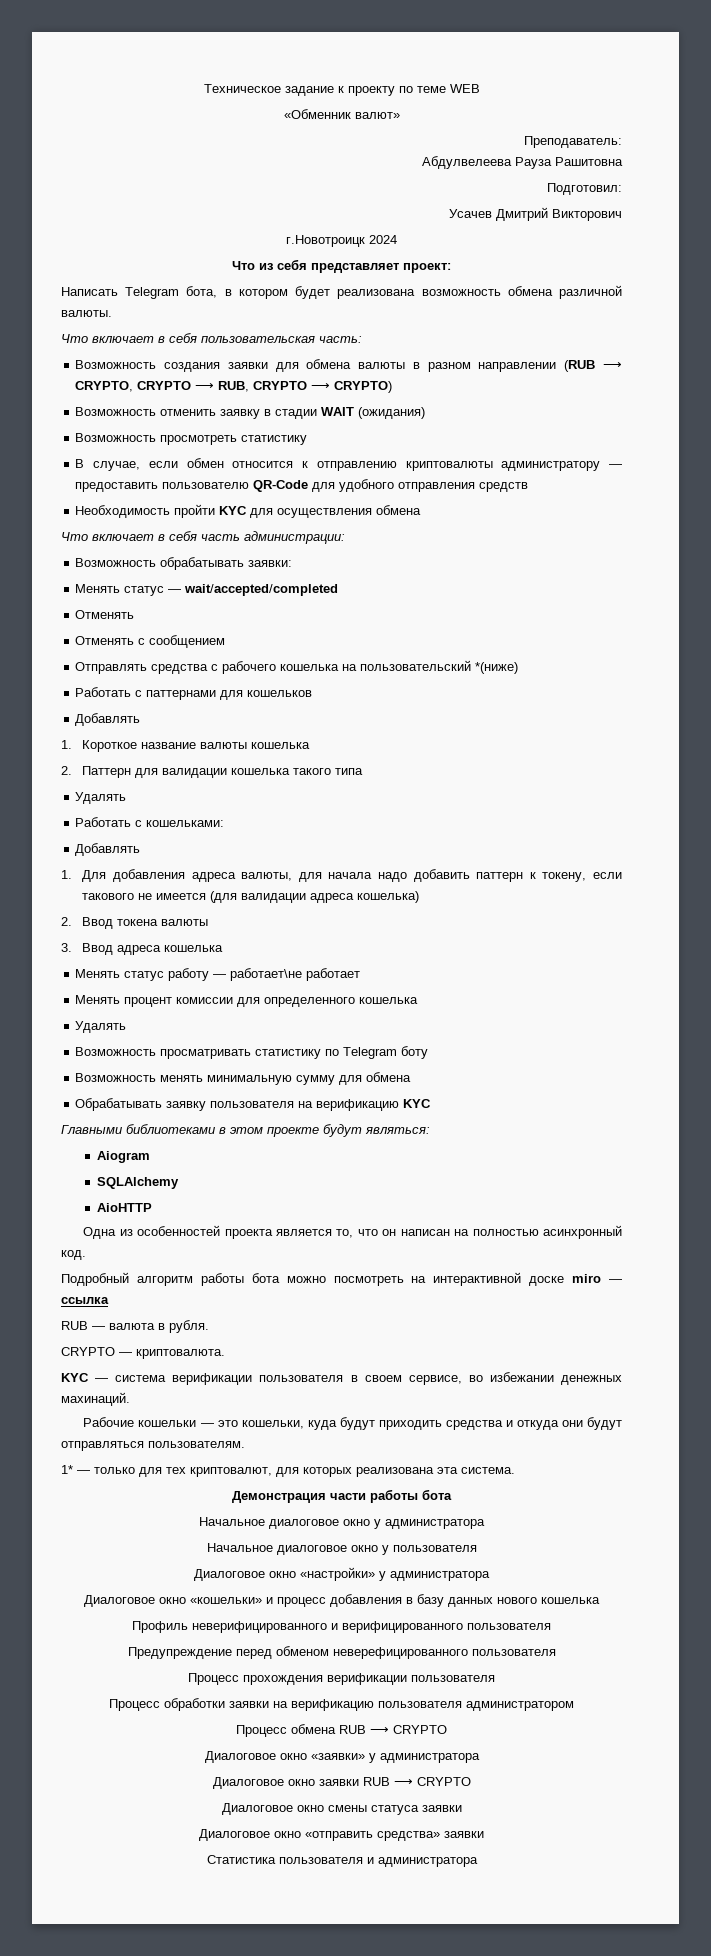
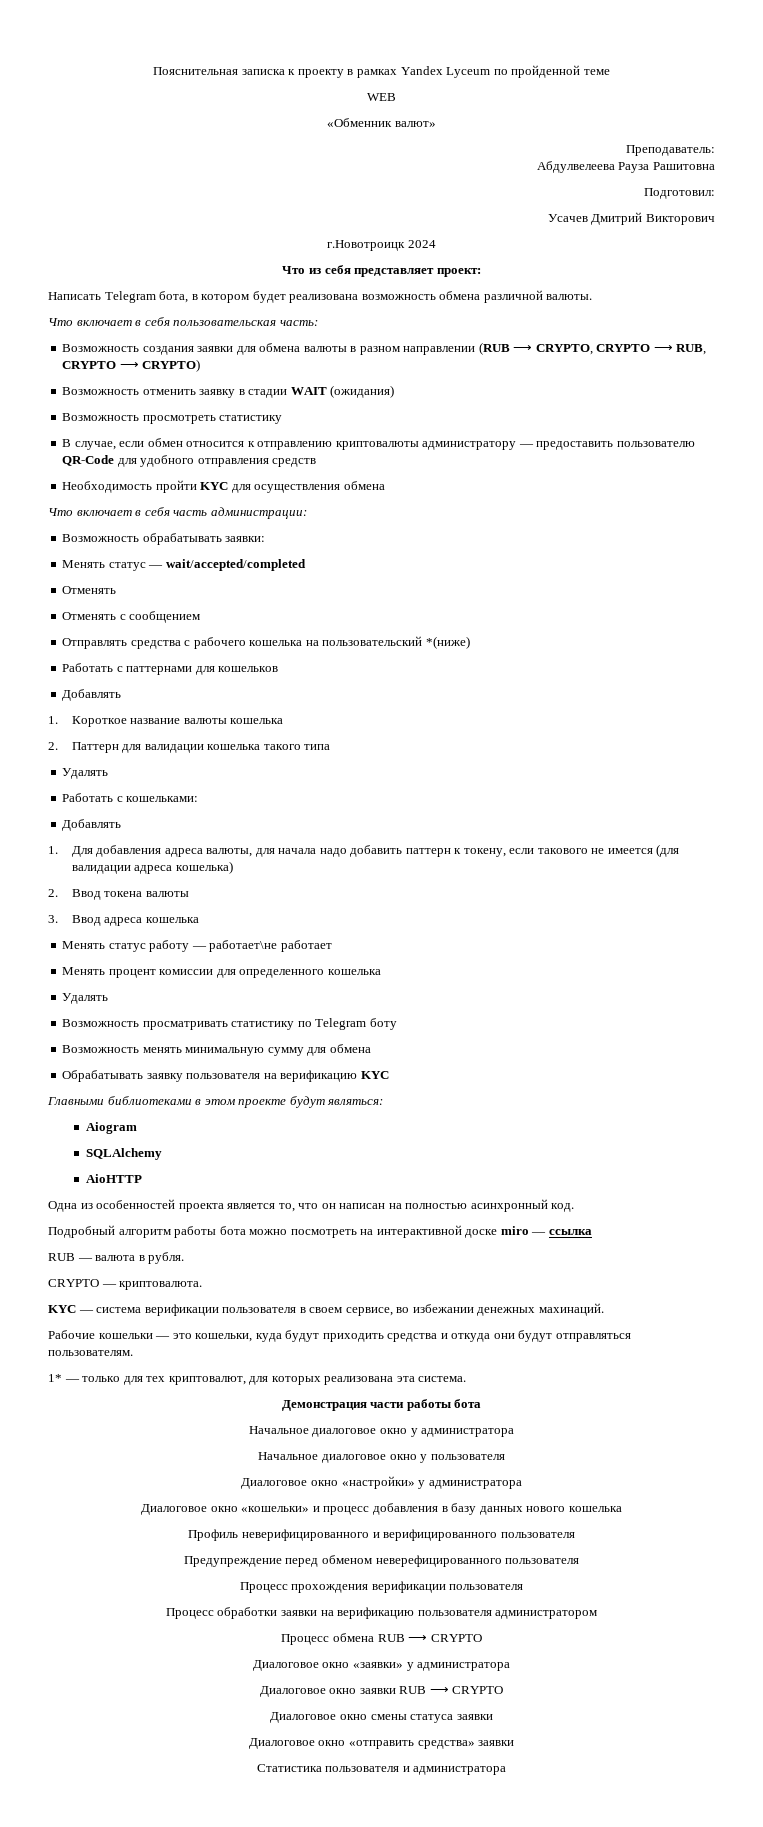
- Техническое задание к проекту по теме WEB
+ Пояснительная записка к проекту в рамках Yandex Lyceum по пройденной теме
+ WEB

